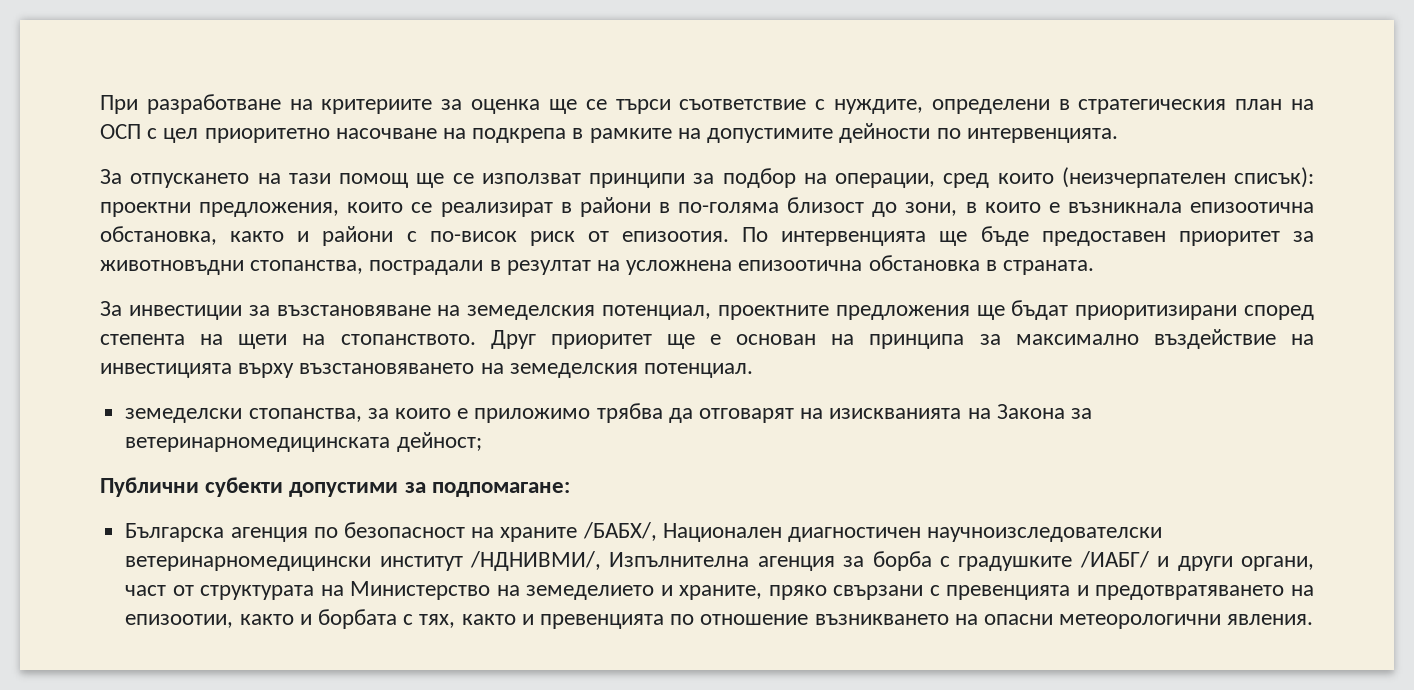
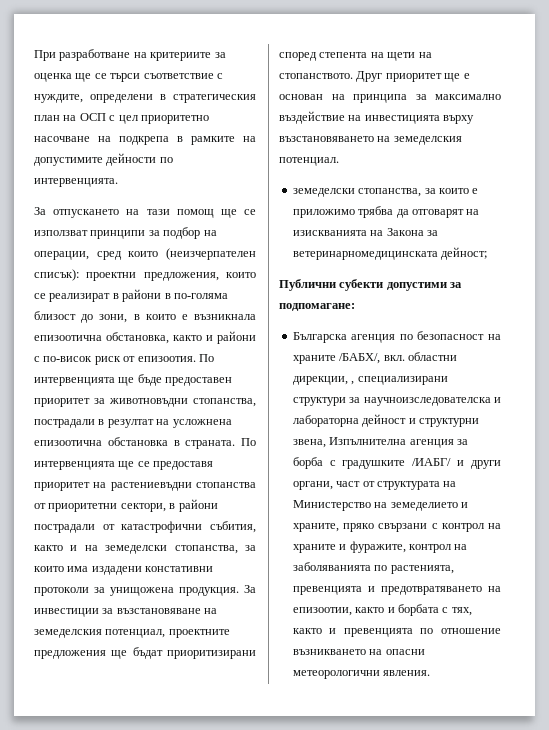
- По интервенцията ще бъде предоставен приоритет за животновъдни стопанства, пострадали в резултат на усложнена епизоотична обстановка в страната.
- За инвестиции за възстановяване на земеделския потенциал, проектните предложения ще бъдат приоритизирани според степента на щети на стопанството.
+ По интервенцията ще бъде предоставен приоритет за животновъдни стопанства, пострадали в резултат на усложнена епизоотична обстановка в страната. По интервенцията ще се предоставя приоритет на растениевъдни стопанства от приоритетни сектори, в райони пострадали от катастрофични събития, както и на земеделски стопанства, за които има издадени констативни протоколи за унищожена продукция. За инвестиции за възстановяване на земеделския потенциал, проектните предложения ще бъдат приоритизирани според степента на щети на стопанството.
- Българска агенция по безопасност на храните /БАБХ/, Национален диагностичен научноизследователски ветеринарномедицински институт /НДНИВМИ/, Изпълнителна агенция за борба с градушките /ИАБГ/ и други органи, част от структурата на Министерство на земеделието и храните, пряко свързани с превенцията и предотвратяването на епизоотии, както и борбата с тях, както и превенцията по отношение възникването на опасни метеорологични явления.
+ Българска агенция по безопасност на храните /БАБХ/, вкл. областни дирекции, , специализирани структури за научноизследователска и лабораторна дейност и структурни звена, Изпълнителна агенция за борба с градушките /ИАБГ/ и други органи, част от структурата на Министерство на земеделието и храните, пряко свързани с контрол на храните и фуражите, контрол на заболяванията по растенията, превенцията и предотвратяването на епизоотии, както и борбата с тях, както и превенцията по отношение възникването на опасни метеорологични явления.

